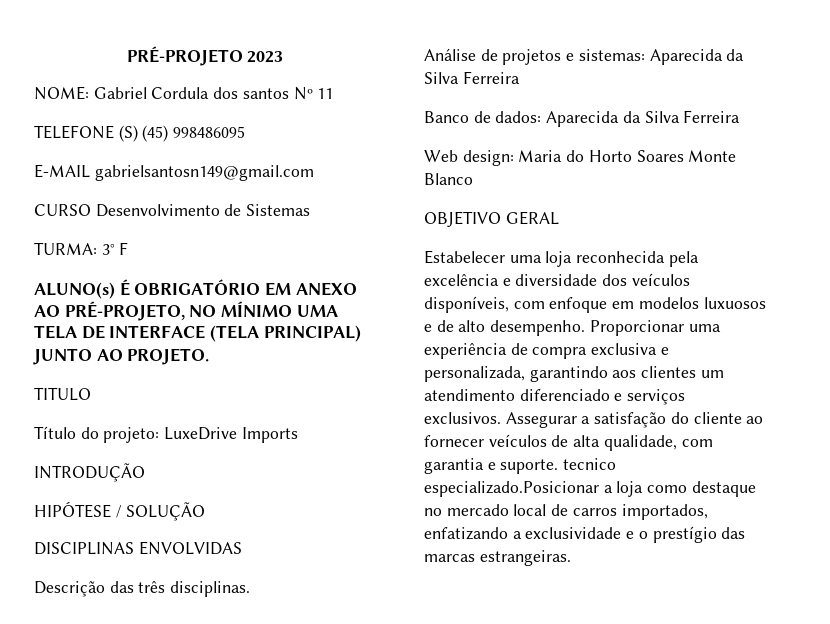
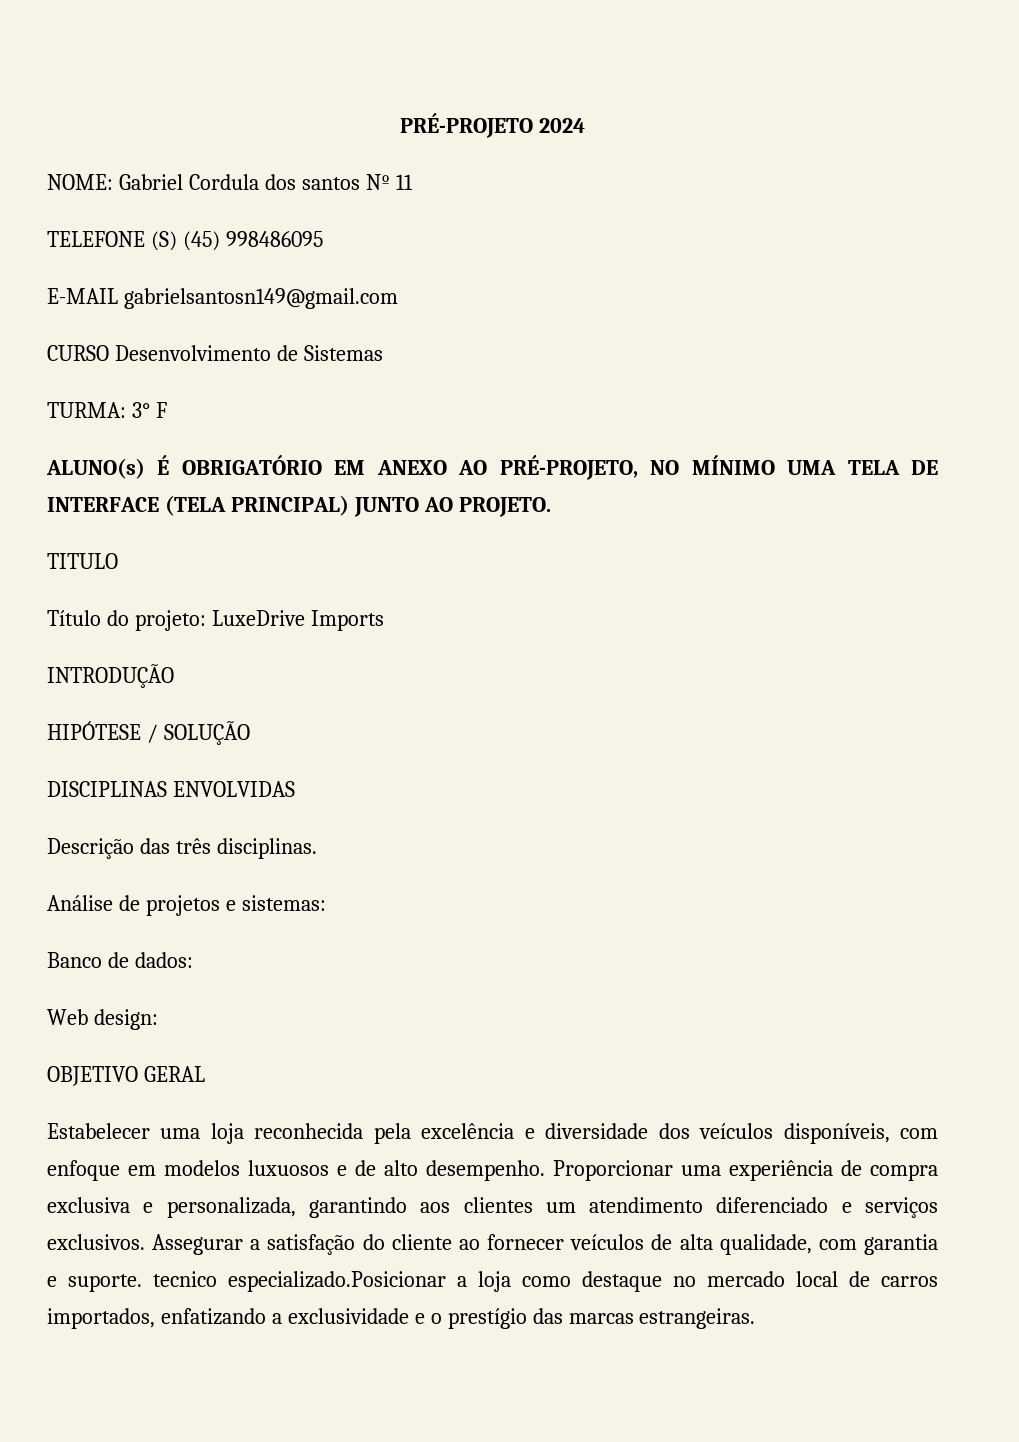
- PRÉ-PROJETO 2023
+ PRÉ-PROJETO 2024
- Análise de projetos e sistemas: Aparecida da Silva Ferreira
+ Análise de projetos e sistemas:
- Banco de dados: Aparecida da Silva Ferreira
- Web design: Maria do Horto Soares Monte Blanco
+ Banco de dados:
+ Web design:

